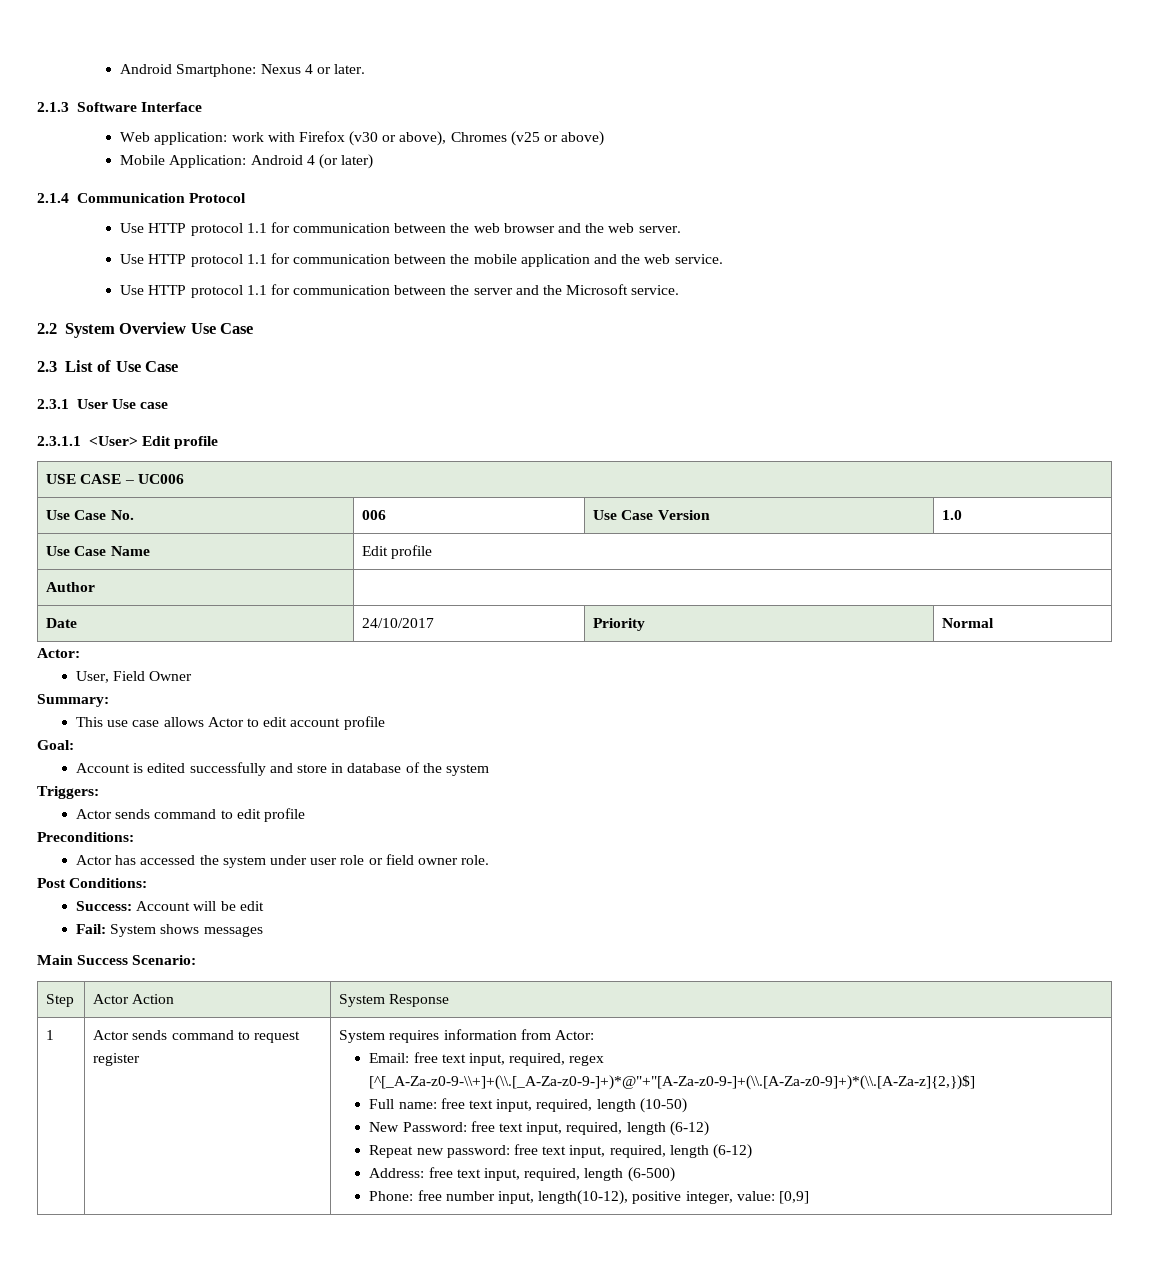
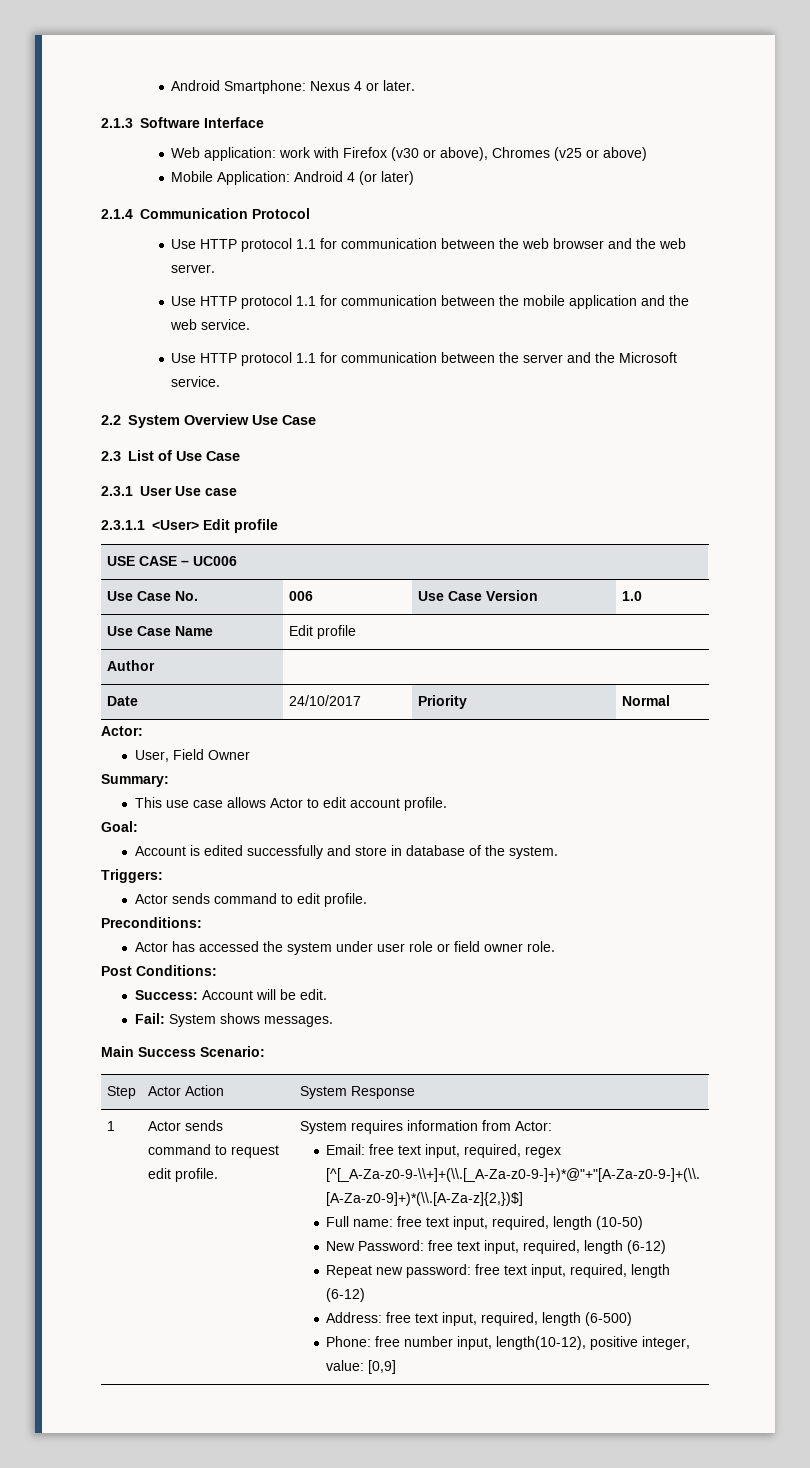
- This use case allows Actor to edit account profile
+ This use case allows Actor to edit account profile.
- Account is edited successfully and store in database of the system
+ Account is edited successfully and store in database of the system.
- Actor sends command to edit profile
+ Actor sends command to edit profile.
- Success: Account will be edit
+ Success: Account will be edit.
- Fail: System shows messages
+ Fail: System shows messages.
- Actor sends command to request register
+ Actor sends command to request edit profile.

